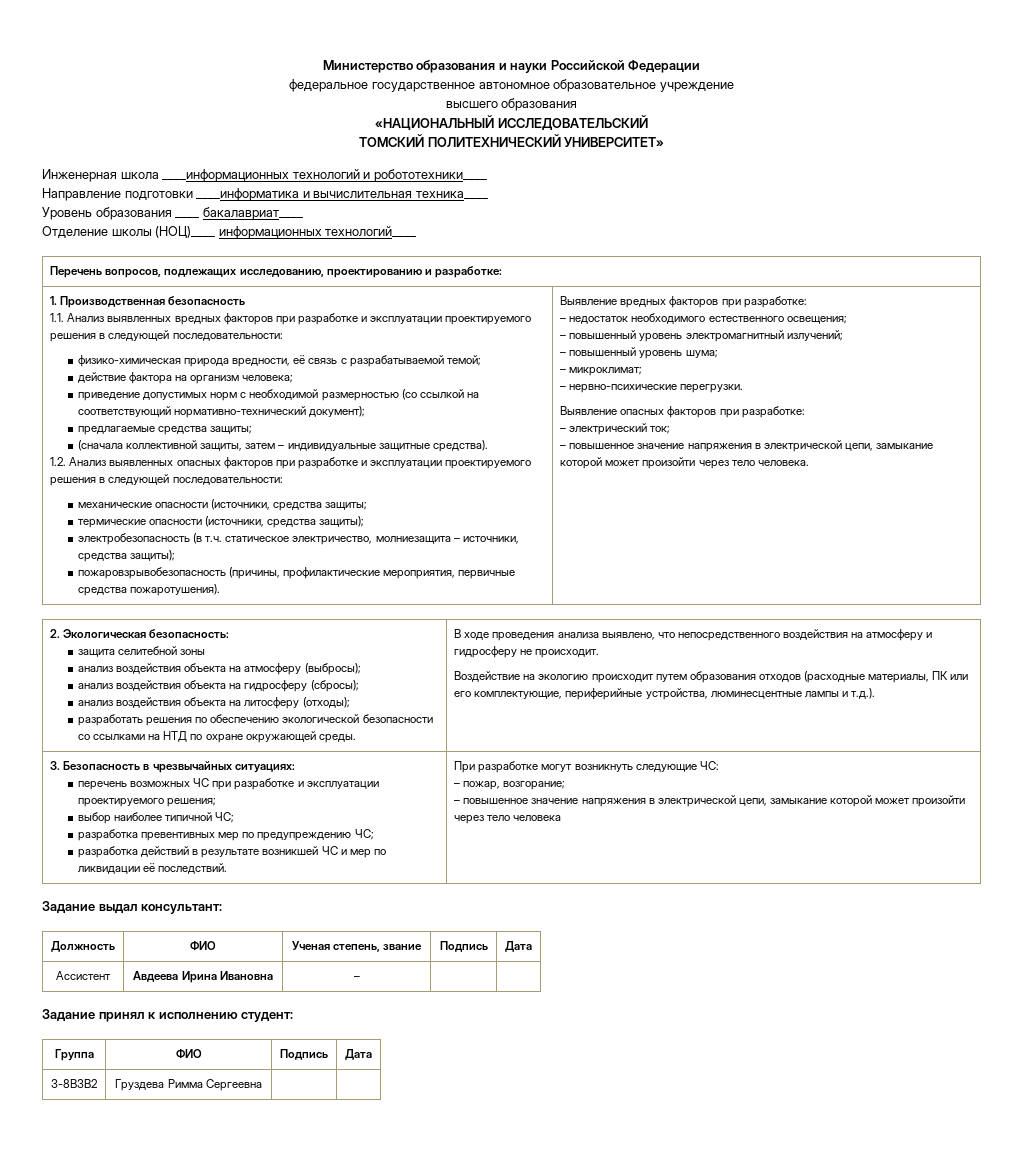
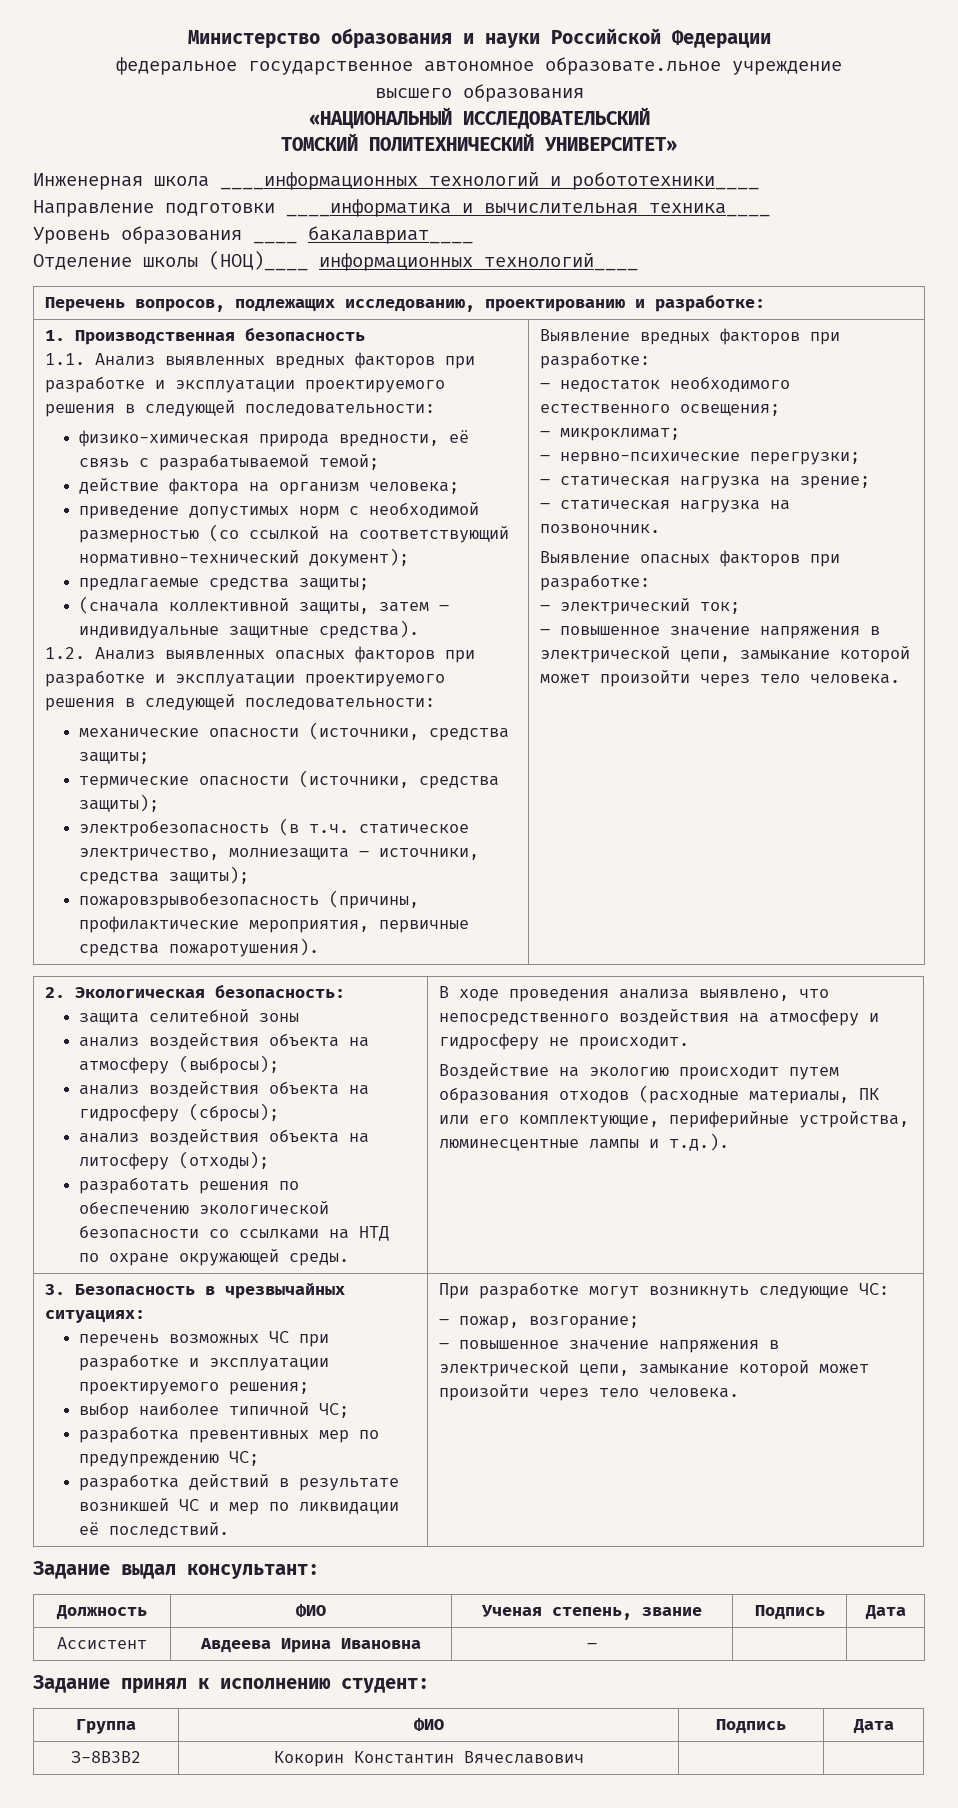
- федеральное государственное автономное образовательное учреждение
+ федеральное государственное автономное образовате.льное учреждение
- – повышенный уровень электромагнитный излучений;
- – повышенный уровень шума;
  – микроклимат;
- – нервно-психические перегрузки.
+ – нервно-психические перегрузки;
+ – статическая нагрузка на зрение;
+ – статическая нагрузка на позвоночник.
  – пожар, возгорание;
- – повышенное значение напряжения в электрической цепи, замыкание которой может произойти через тело человека
+ – повышенное значение напряжения в электрической цепи, замыкание которой может произойти через тело человека.
- З-8В3В2 | Груздева Римма Сергеевна | |
+ З-8В3В2 | Кокорин Константин Вячеславович | |

